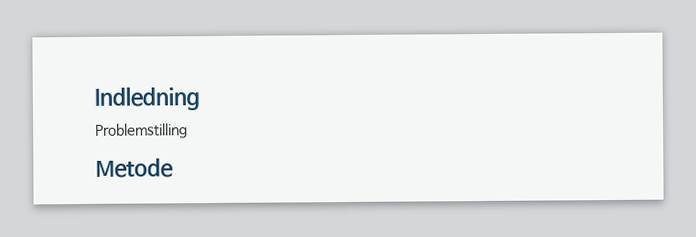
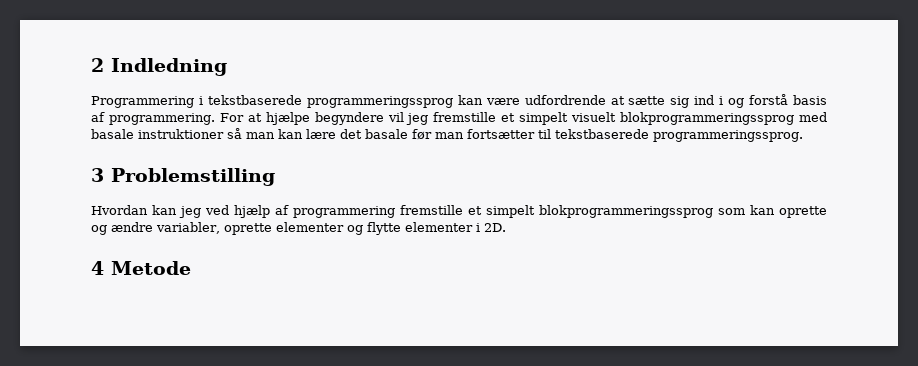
- Indledning
+ 2 Indledning
- Problemstilling
- Metode
+ Programmering i tekstbaserede programmeringssprog kan være udfordrende at sætte sig ind i og forstå basis af programmering. For at hjælpe begyndere vil jeg fremstille et simpelt visuelt blokprogrammeringssprog med basale instruktioner så man kan lære det basale før man fortsætter til tekstbaserede programmeringssprog.
+ 3 Problemstilling
+ Hvordan kan jeg ved hjælp af programmering fremstille et simpelt blokprogrammeringssprog som kan oprette og ændre variabler, oprette elementer og flytte elementer i 2D.
+ 4 Metode

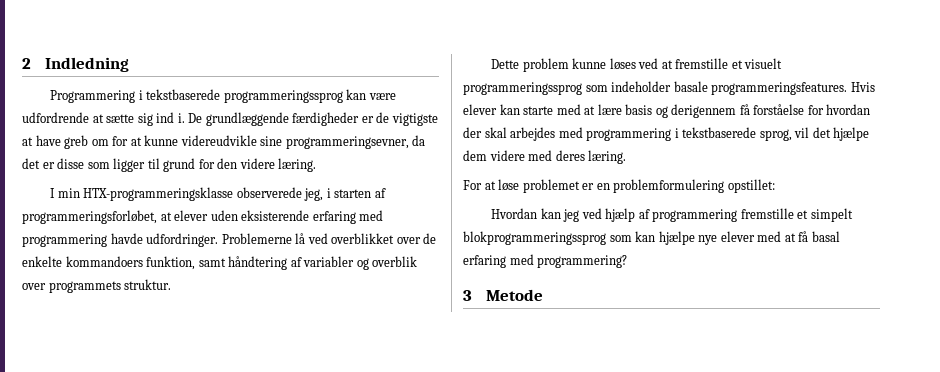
- Programmering i tekstbaserede programmeringssprog kan være udfordrende at sætte sig ind i og forstå basis af programmering. For at hjælpe begyndere vil jeg fremstille et simpelt visuelt blokprogrammeringssprog med basale instruktioner så man kan lære det basale før man fortsætter til tekstbaserede programmeringssprog.
- 3 Problemstilling
+ Programmering i tekstbaserede programmeringssprog kan være udfordrende at sætte sig ind i. De grundlæggende færdigheder er de vigtigste at have greb om for at kunne videreudvikle sine programmeringsevner, da det er disse som ligger til grund for den videre læring.
+ I min HTX-programmeringsklasse observerede jeg, i starten af programmeringsforløbet, at elever uden eksisterende erfaring med programmering havde udfordringer. Problemerne lå ved overblikket over de enkelte kommandoers funktion, samt håndtering af variabler og overblik over programmets struktur.
+ Dette problem kunne løses ved at fremstille et visuelt programmeringssprog som indeholder basale programmeringsfeatures. Hvis elever kan starte med at lære basis og derigennem få forståelse for hvordan der skal arbejdes med programmering i tekstbaserede sprog, vil det hjælpe dem videre med deres læring.
+ For at løse problemet er en problemformulering opstillet:
- Hvordan kan jeg ved hjælp af programmering fremstille et simpelt blokprogrammeringssprog som kan oprette og ændre variabler, oprette elementer og flytte elementer i 2D.
- 4 Metode
+ Hvordan kan jeg ved hjælp af programmering fremstille et simpelt blokprogrammeringssprog som kan hjælpe nye elever med at få basal erfaring med programmering?
+ 3 Metode

